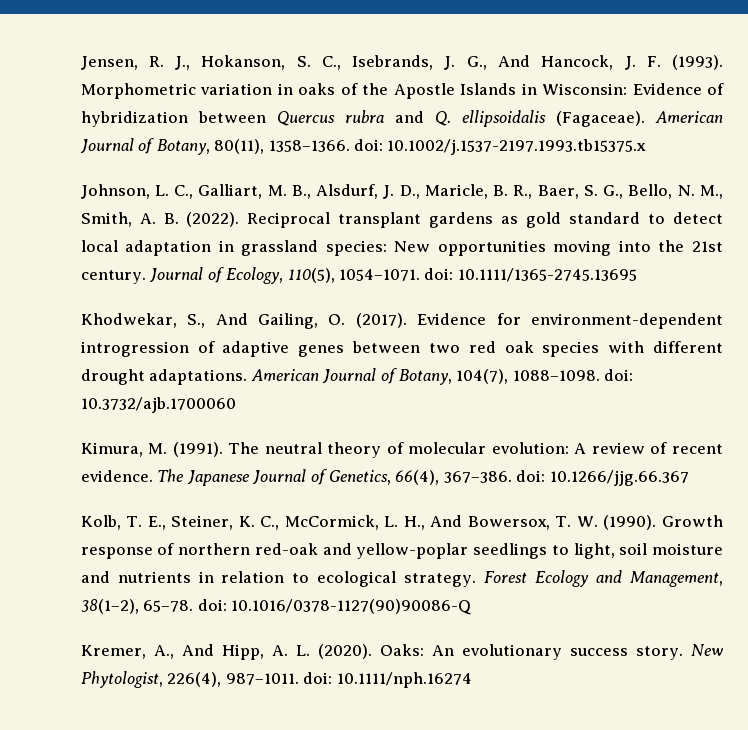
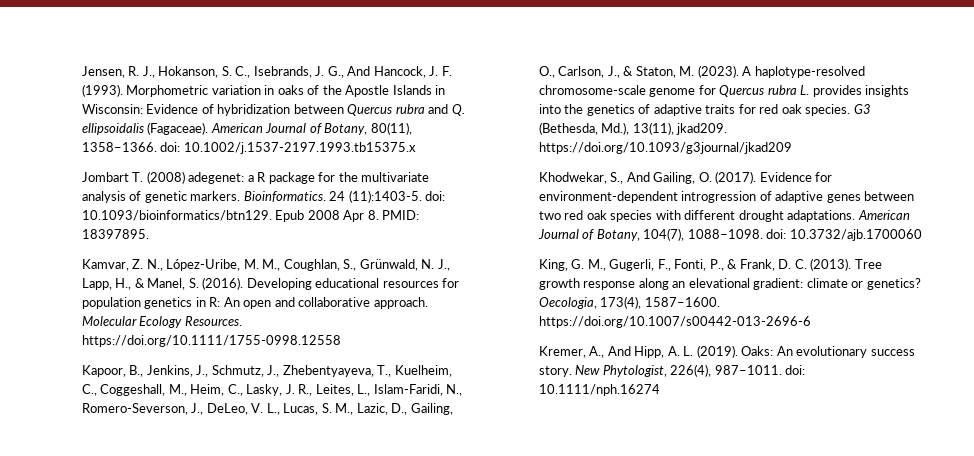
- Johnson, L. C., Galliart, M. B., Alsdurf, J. D., Maricle, B. R., Baer, S. G., Bello, N. M., Smith, A. B. (2022). Reciprocal transplant gardens as gold standard to detect local adaptation in grassland species: New opportunities moving into the 21st century. Journal of Ecology, 110(5), 1054–1071. doi: 10.1111/1365-2745.13695
+ Jombart T. (2008) adegenet: a R package for the multivariate analysis of genetic markers. Bioinformatics. 24 (11):1403-5. doi: 10.1093/bioinformatics/btn129. Epub 2008 Apr 8. PMID: 18397895.
+ Kamvar, Z. N., López-Uribe, M. M., Coughlan, S., Grünwald, N. J., Lapp, H., & Manel, S. (2016). Developing educational resources for population genetics in R: An open and collaborative approach. Molecular Ecology Resources. https://doi.org/10.1111/1755-0998.12558
+ Kapoor, B., Jenkins, J., Schmutz, J., Zhebentyayeva, T., Kuelheim, C., Coggeshall, M., Heim, C., Lasky, J. R., Leites, L., Islam-Faridi, N., Romero-Severson, J., DeLeo, V. L., Lucas, S. M., Lazic, D., Gailing, O., Carlson, J., & Staton, M. (2023). A haplotype-resolved chromosome-scale genome for Quercus rubra L. provides insights into the genetics of adaptive traits for red oak species. G3 (Bethesda, Md.), 13(11), jkad209. https://doi.org/10.1093/g3journal/jkad209
- Kimura, M. (1991). The neutral theory of molecular evolution: A review of recent evidence. The Japanese Journal of Genetics, 66(4), 367–386. doi: 10.1266/jjg.66.367
- Kolb, T. E., Steiner, K. C., McCormick, L. H., And Bowersox, T. W. (1990). Growth response of northern red-oak and yellow-poplar seedlings to light, soil moisture and nutrients in relation to ecological strategy. Forest Ecology and Management, 38(1–2), 65–78. doi: 10.1016/0378-1127(90)90086-Q
+ King, G. M., Gugerli, F., Fonti, P., & Frank, D. C. (2013). Tree growth response along an elevational gradient: climate or genetics? Oecologia, 173(4), 1587–1600. https://doi.org/10.1007/s00442-013-2696-6
- Kremer, A., And Hipp, A. L. (2020).
+ Kremer, A., And Hipp, A. L. (2019).

